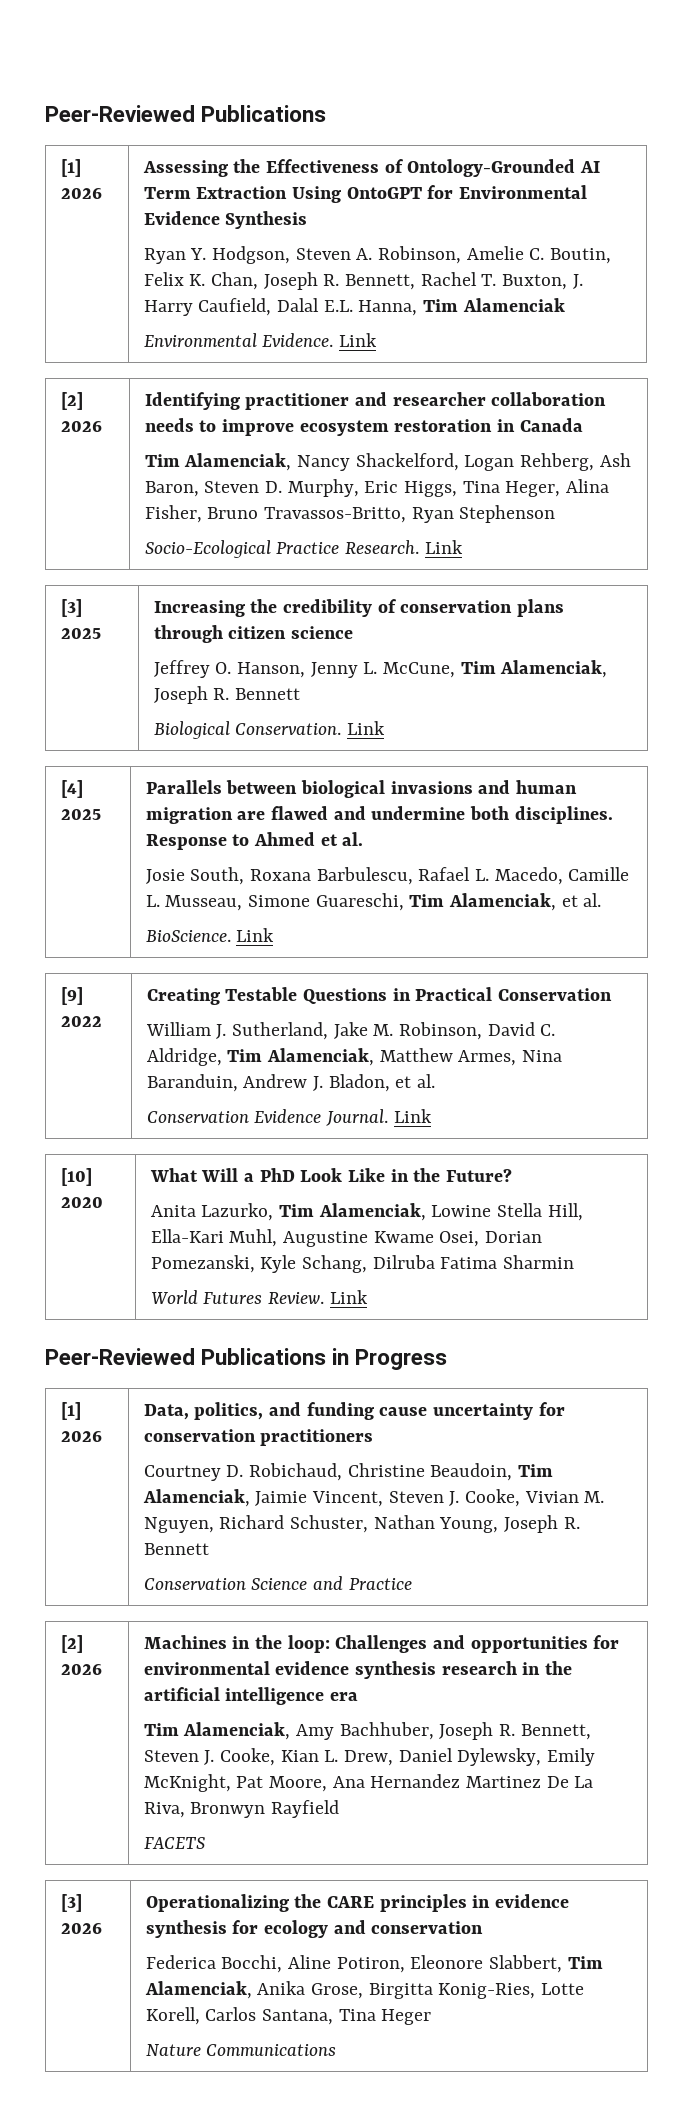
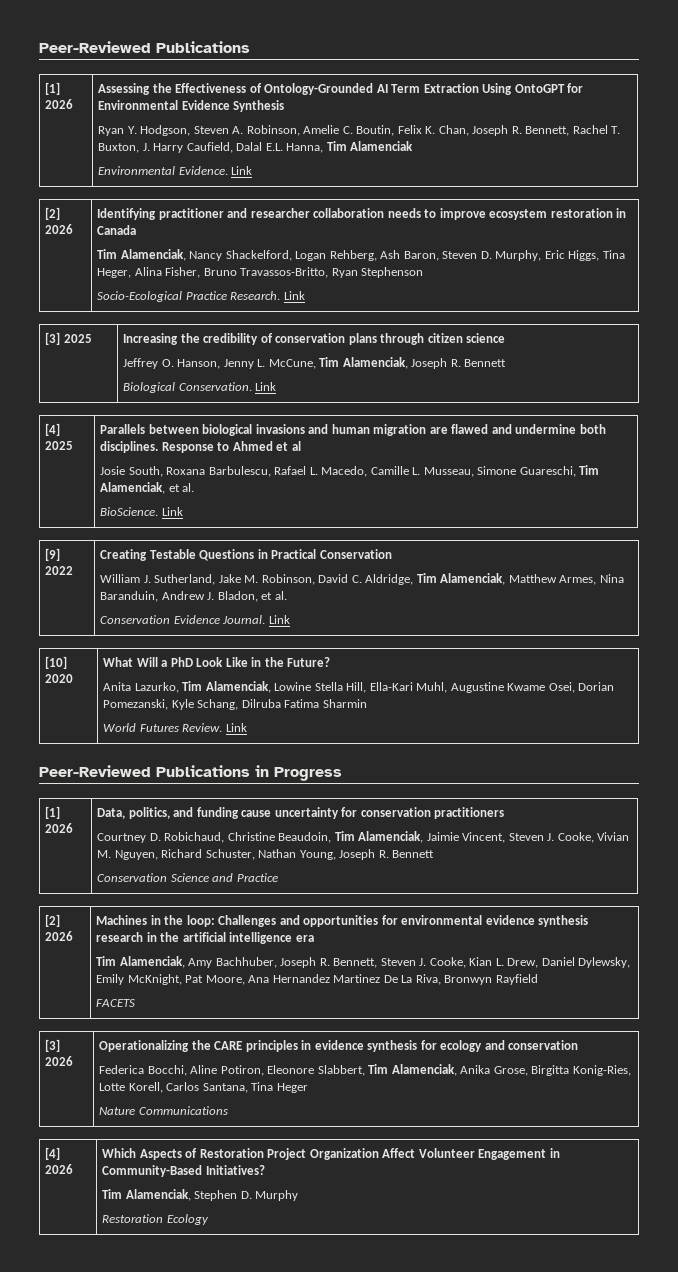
- [4] 2025 | Parallels between biological invasions and human migration are flawed and undermine both disciplines. Response to Ahmed et al.
+ [4] 2025 | Parallels between biological invasions and human migration are flawed and undermine both disciplines. Response to Ahmed et al
+ [4] 2026 | Which Aspects of Restoration Project Organization Affect Volunteer Engagement in Community-Based Initiatives?
+ Tim Alamenciak, Stephen D. Murphy
+ Restoration Ecology

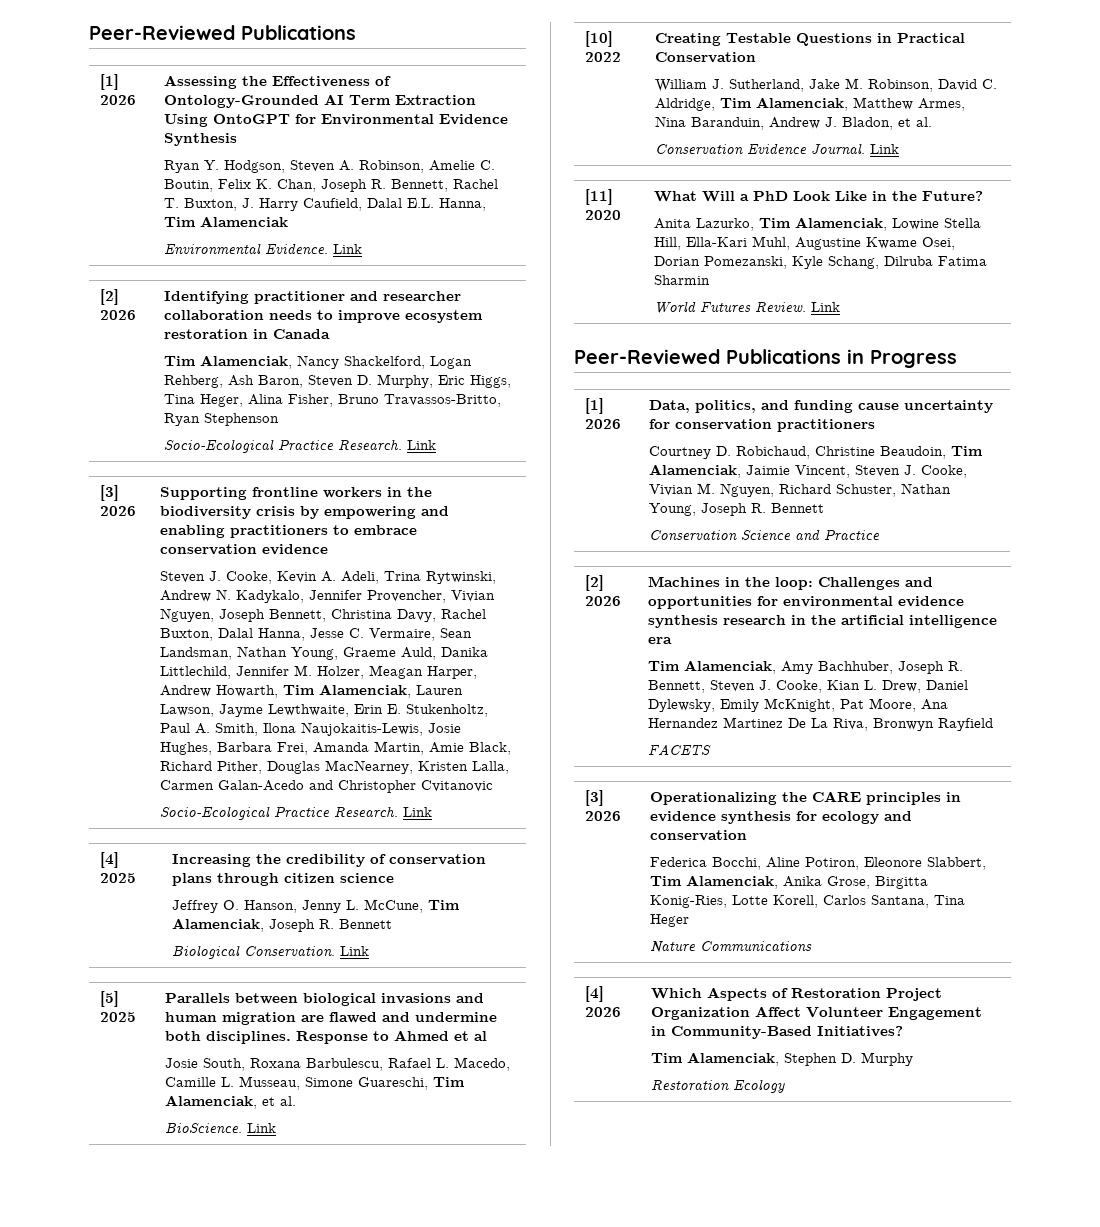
- [3] 2025 | Increasing the credibility of conservation plans through citizen science
+ [3] 2026 | Supporting frontline workers in the biodiversity crisis by empowering and enabling practitioners to embrace conservation evidence
+ Steven J. Cooke, Kevin A. Adeli, Trina Rytwinski, Andrew N. Kadykalo, Jennifer Provencher, Vivian Nguyen, Joseph Bennett, Christina Davy, Rachel Buxton, Dalal Hanna, Jesse C. Vermaire, Sean Landsman, Nathan Young, Graeme Auld, Danika Littlechild, Jennifer M. Holzer, Meagan Harper, Andrew Howarth, Tim Alamenciak, Lauren Lawson, Jayme Lewthwaite, Erin E. Stukenholtz, Paul A. Smith, Ilona Naujokaitis-Lewis, Josie Hughes, Barbara Frei, Amanda Martin, Amie Black, Richard Pither, Douglas MacNearney, Kristen Lalla, Carmen Galan-Acedo and Christopher Cvitanovic
+ Socio-Ecological Practice Research. Link
+ [4] 2025 | Increasing the credibility of conservation plans through citizen science
- [4] 2025 | Parallels between biological invasions and human migration are flawed and undermine both disciplines. Response to Ahmed et al
+ [5] 2025 | Parallels between biological invasions and human migration are flawed and undermine both disciplines. Response to Ahmed et al
- [9] 2022 | Creating Testable Questions in Practical Conservation
+ [10] 2022 | Creating Testable Questions in Practical Conservation
- [10] 2020 | What Will a PhD Look Like in the Future?
+ [11] 2020 | What Will a PhD Look Like in the Future?

